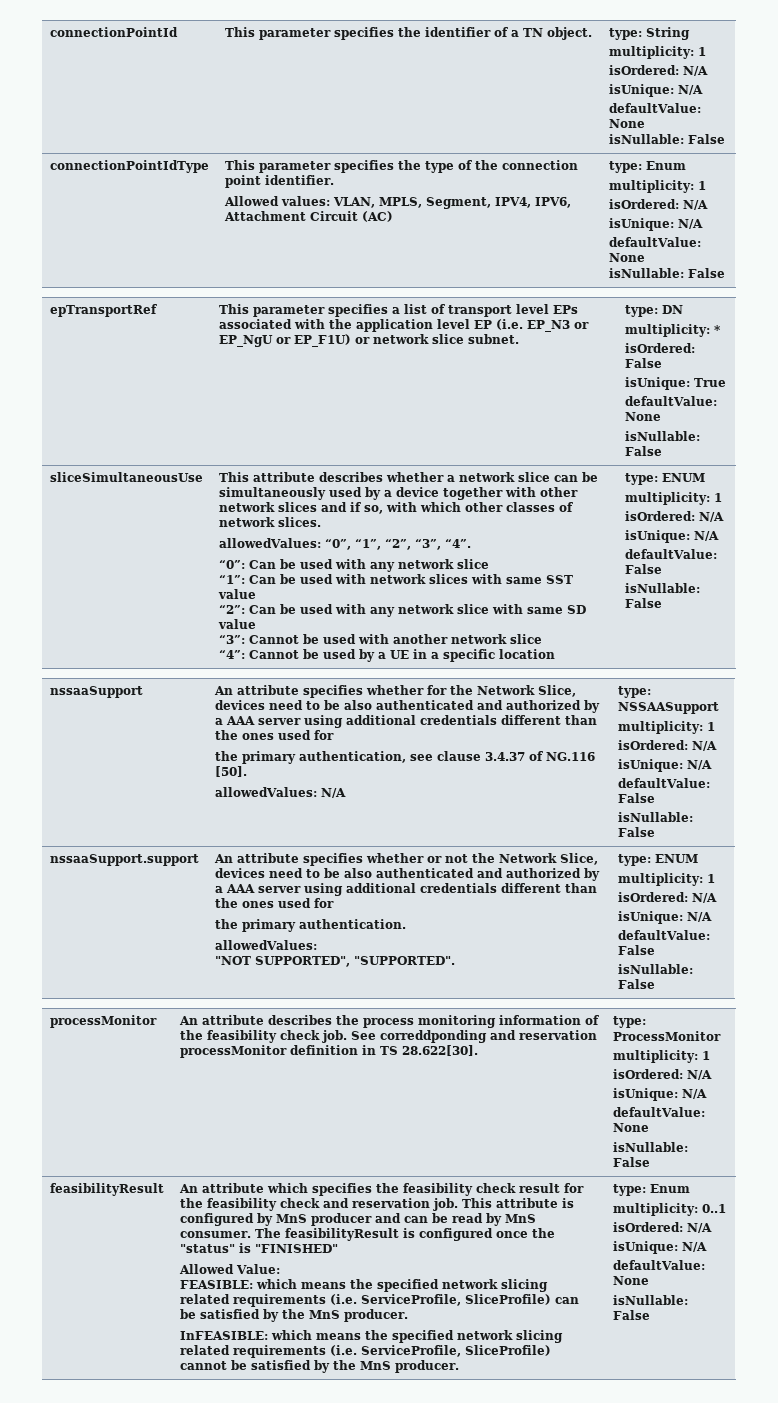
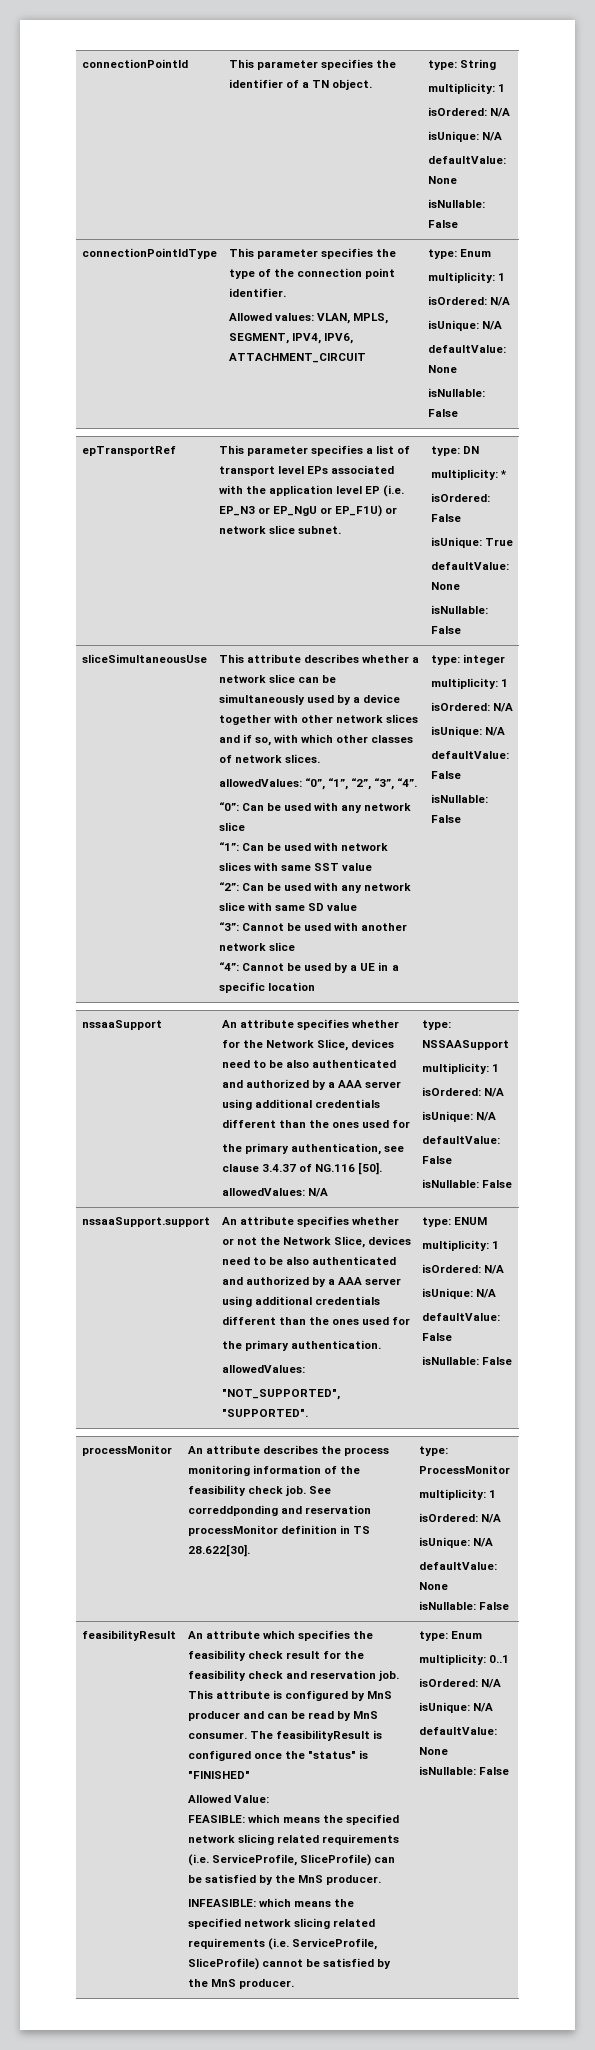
  connectionPointIdType | This parameter specifies the type of the connection point identifier.
- Allowed values: VLAN, MPLS, Segment, IPV4, IPV6, Attachment Circuit (AC) | type: Enum
+ Allowed values: VLAN, MPLS, SEGMENT, IPV4, IPV6, ATTACHMENT_CIRCUIT | type: Enum
- “4”: Cannot be used by a UE in a specific location | type: ENUM
+ “4”: Cannot be used by a UE in a specific location | type: integer
- "NOT SUPPORTED", "SUPPORTED".
+ "NOT_SUPPORTED", "SUPPORTED".
- InFEASIBLE: which means the specified network slicing related requirements (i.e. ServiceProfile, SliceProfile) cannot be satisfied by the MnS producer.
+ INFEASIBLE: which means the specified network slicing related requirements (i.e. ServiceProfile, SliceProfile) cannot be satisfied by the MnS producer.

